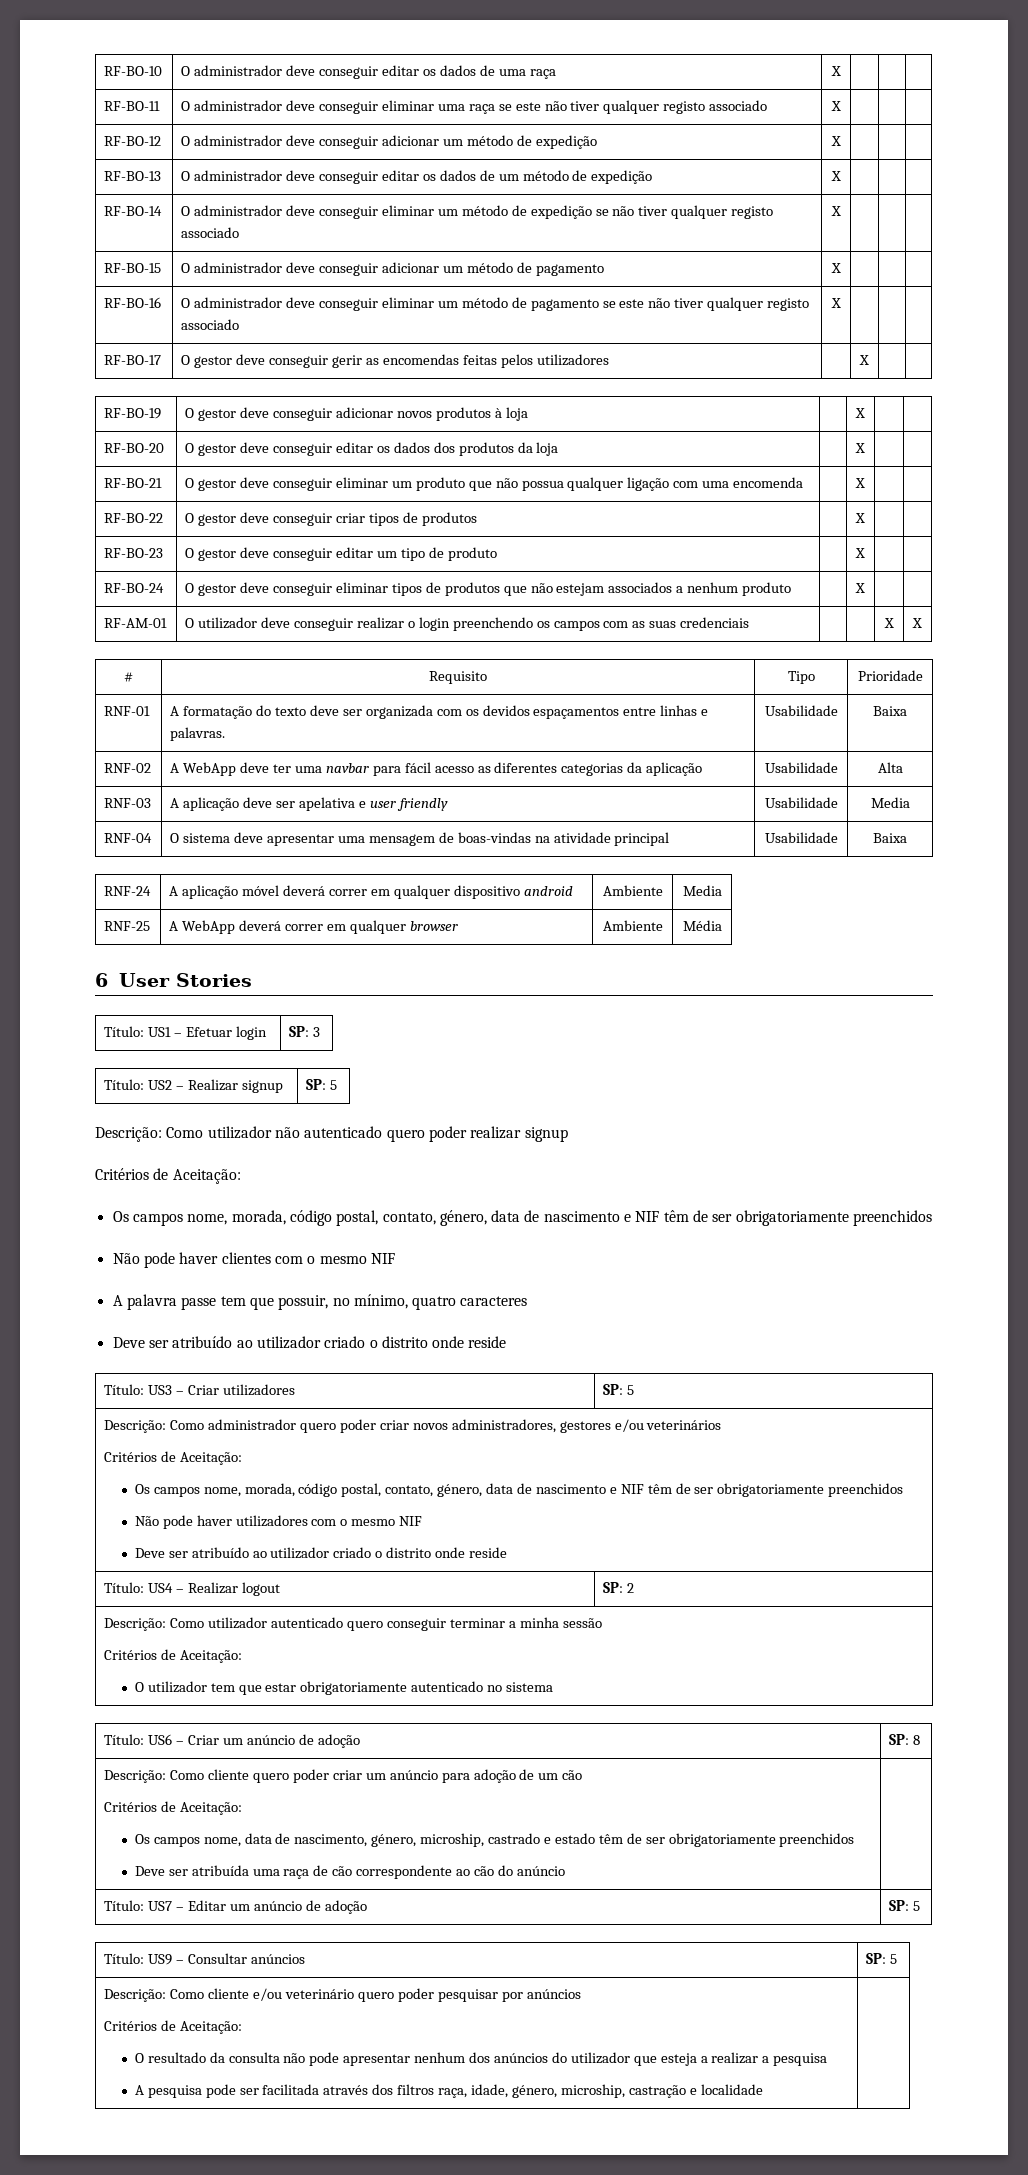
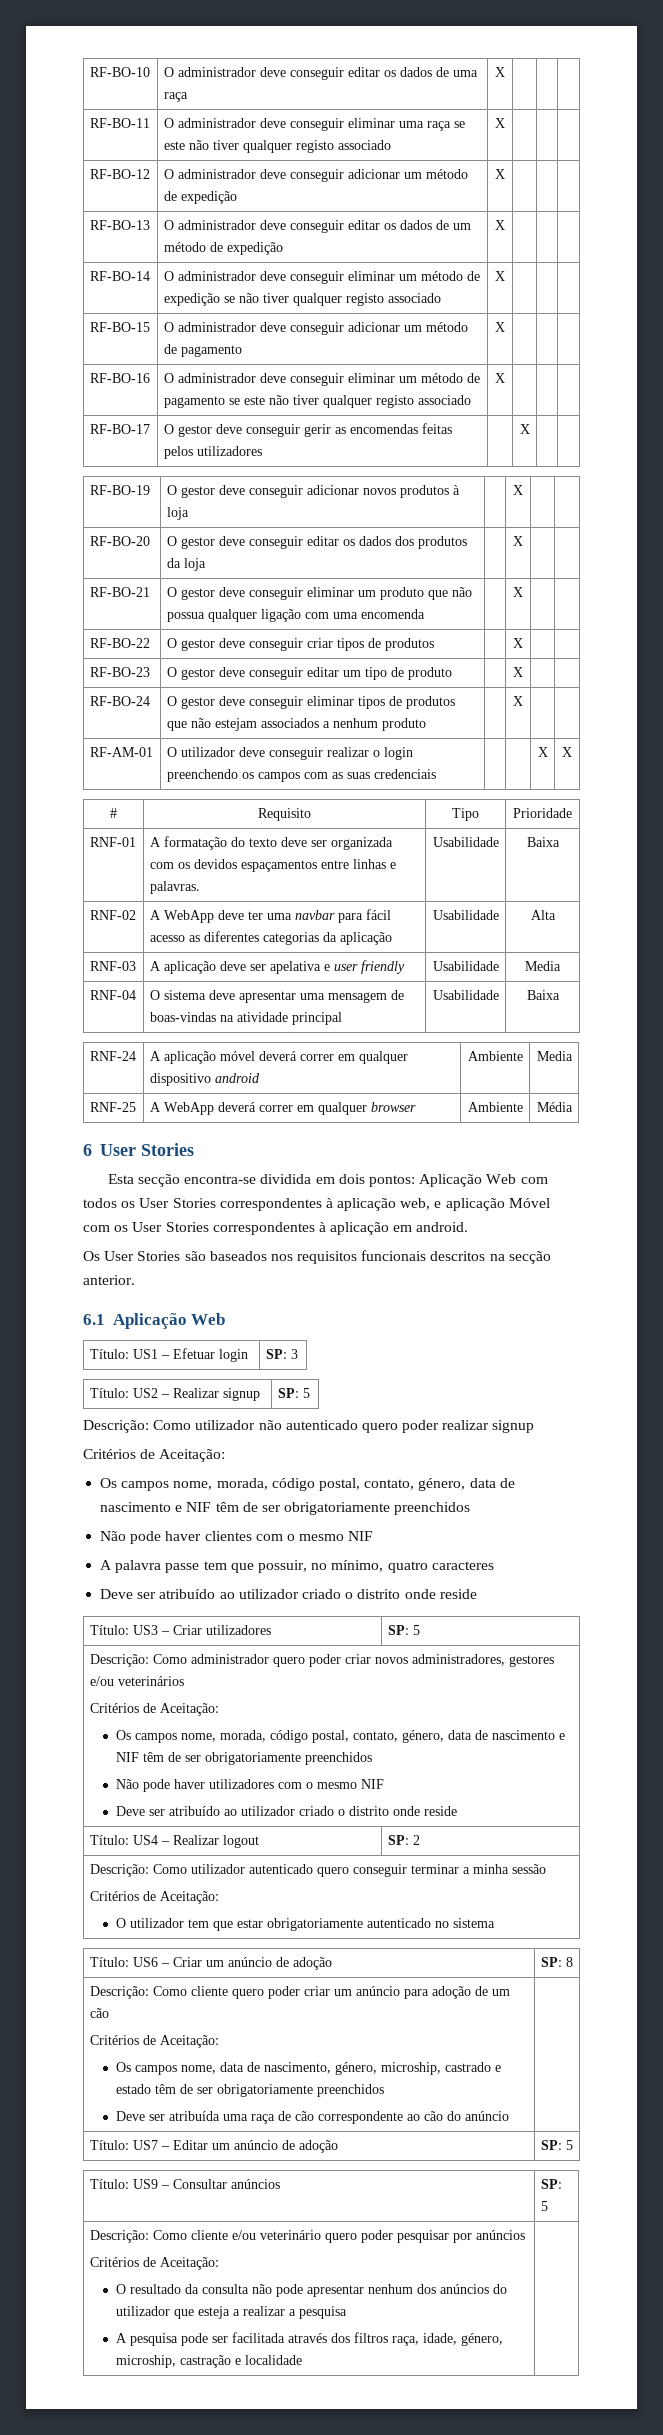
+ Esta secção encontra-se dividida em dois pontos: Aplicação Web com todos os User Stories correspondentes à aplicação web, e aplicação Móvel com os User Stories correspondentes à aplicação em android.
+ Os User Stories são baseados nos requisitos funcionais descritos na secção anterior.
+ 6.1 Aplicação Web

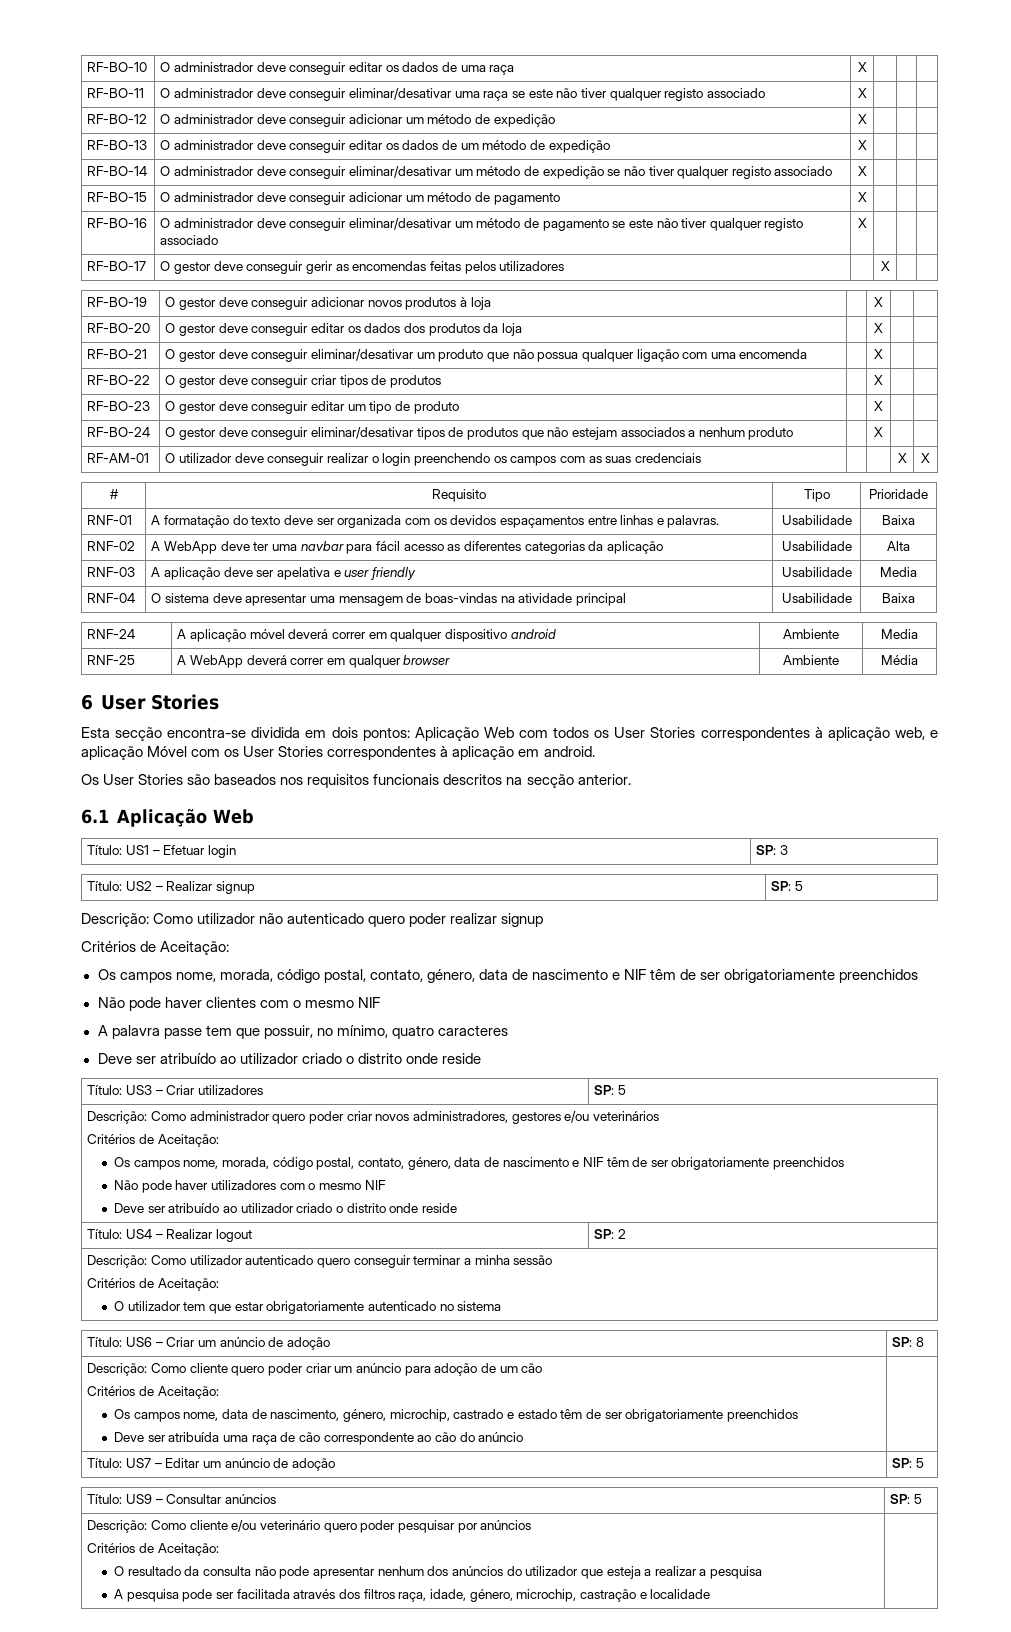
- RF-BO-11 | O administrador deve conseguir eliminar uma raça se este não tiver qualquer registo associado | X | | |
+ RF-BO-11 | O administrador deve conseguir eliminar/desativar uma raça se este não tiver qualquer registo associado | X | | |
- RF-BO-14 | O administrador deve conseguir eliminar um método de expedição se não tiver qualquer registo associado | X | | |
+ RF-BO-14 | O administrador deve conseguir eliminar/desativar um método de expedição se não tiver qualquer registo associado | X | | |
- RF-BO-16 | O administrador deve conseguir eliminar um método de pagamento se este não tiver qualquer registo associado | X | | |
+ RF-BO-16 | O administrador deve conseguir eliminar/desativar um método de pagamento se este não tiver qualquer registo associado | X | | |
- RF-BO-21 | O gestor deve conseguir eliminar um produto que não possua qualquer ligação com uma encomenda | | X | |
+ RF-BO-21 | O gestor deve conseguir eliminar/desativar um produto que não possua qualquer ligação com uma encomenda | | X | |
- RF-BO-24 | O gestor deve conseguir eliminar tipos de produtos que não estejam associados a nenhum produto | | X | |
+ RF-BO-24 | O gestor deve conseguir eliminar/desativar tipos de produtos que não estejam associados a nenhum produto | | X | |
- Os campos nome, data de nascimento, género, microship, castrado e estado têm de ser obrigatoriamente preenchidos
+ Os campos nome, data de nascimento, género, microchip, castrado e estado têm de ser obrigatoriamente preenchidos
- A pesquisa pode ser facilitada através dos filtros raça, idade, género, microship, castração e localidade
+ A pesquisa pode ser facilitada através dos filtros raça, idade, género, microchip, castração e localidade

